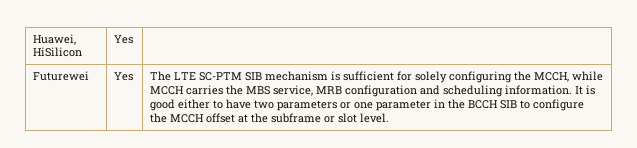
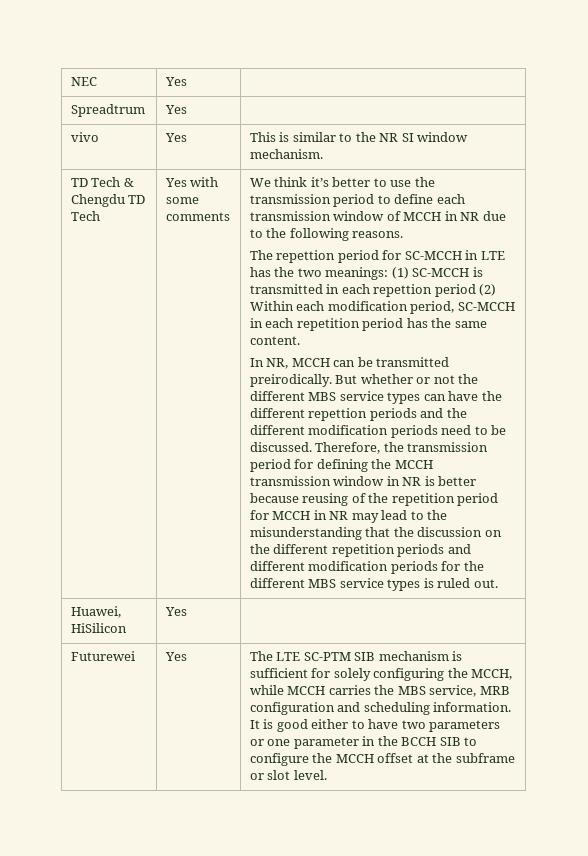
+ NEC | Yes |
+ Spreadtrum | Yes |
+ vivo | Yes | This is similar to the NR SI window mechanism.
+ TD Tech & Chengdu TD Tech | Yes with some comments | We think it’s better to use the transmission period to define each transmission window of MCCH in NR due to the following reasons.
+ The repettion period for SC-MCCH in LTE has the two meanings: (1) SC-MCCH is transmitted in each repettion period (2) Within each modification period, SC-MCCH in each repetition period has the same content.
+ In NR, MCCH can be transmitted preirodically. But whether or not the different MBS service types can have the different repettion periods and the different modification periods need to be discussed. Therefore, the transmission period for defining the MCCH transmission window in NR is better because reusing of the repetition period for MCCH in NR may lead to the misunderstanding that the discussion on the different repetition periods and different modification periods for the different MBS service types is ruled out.

